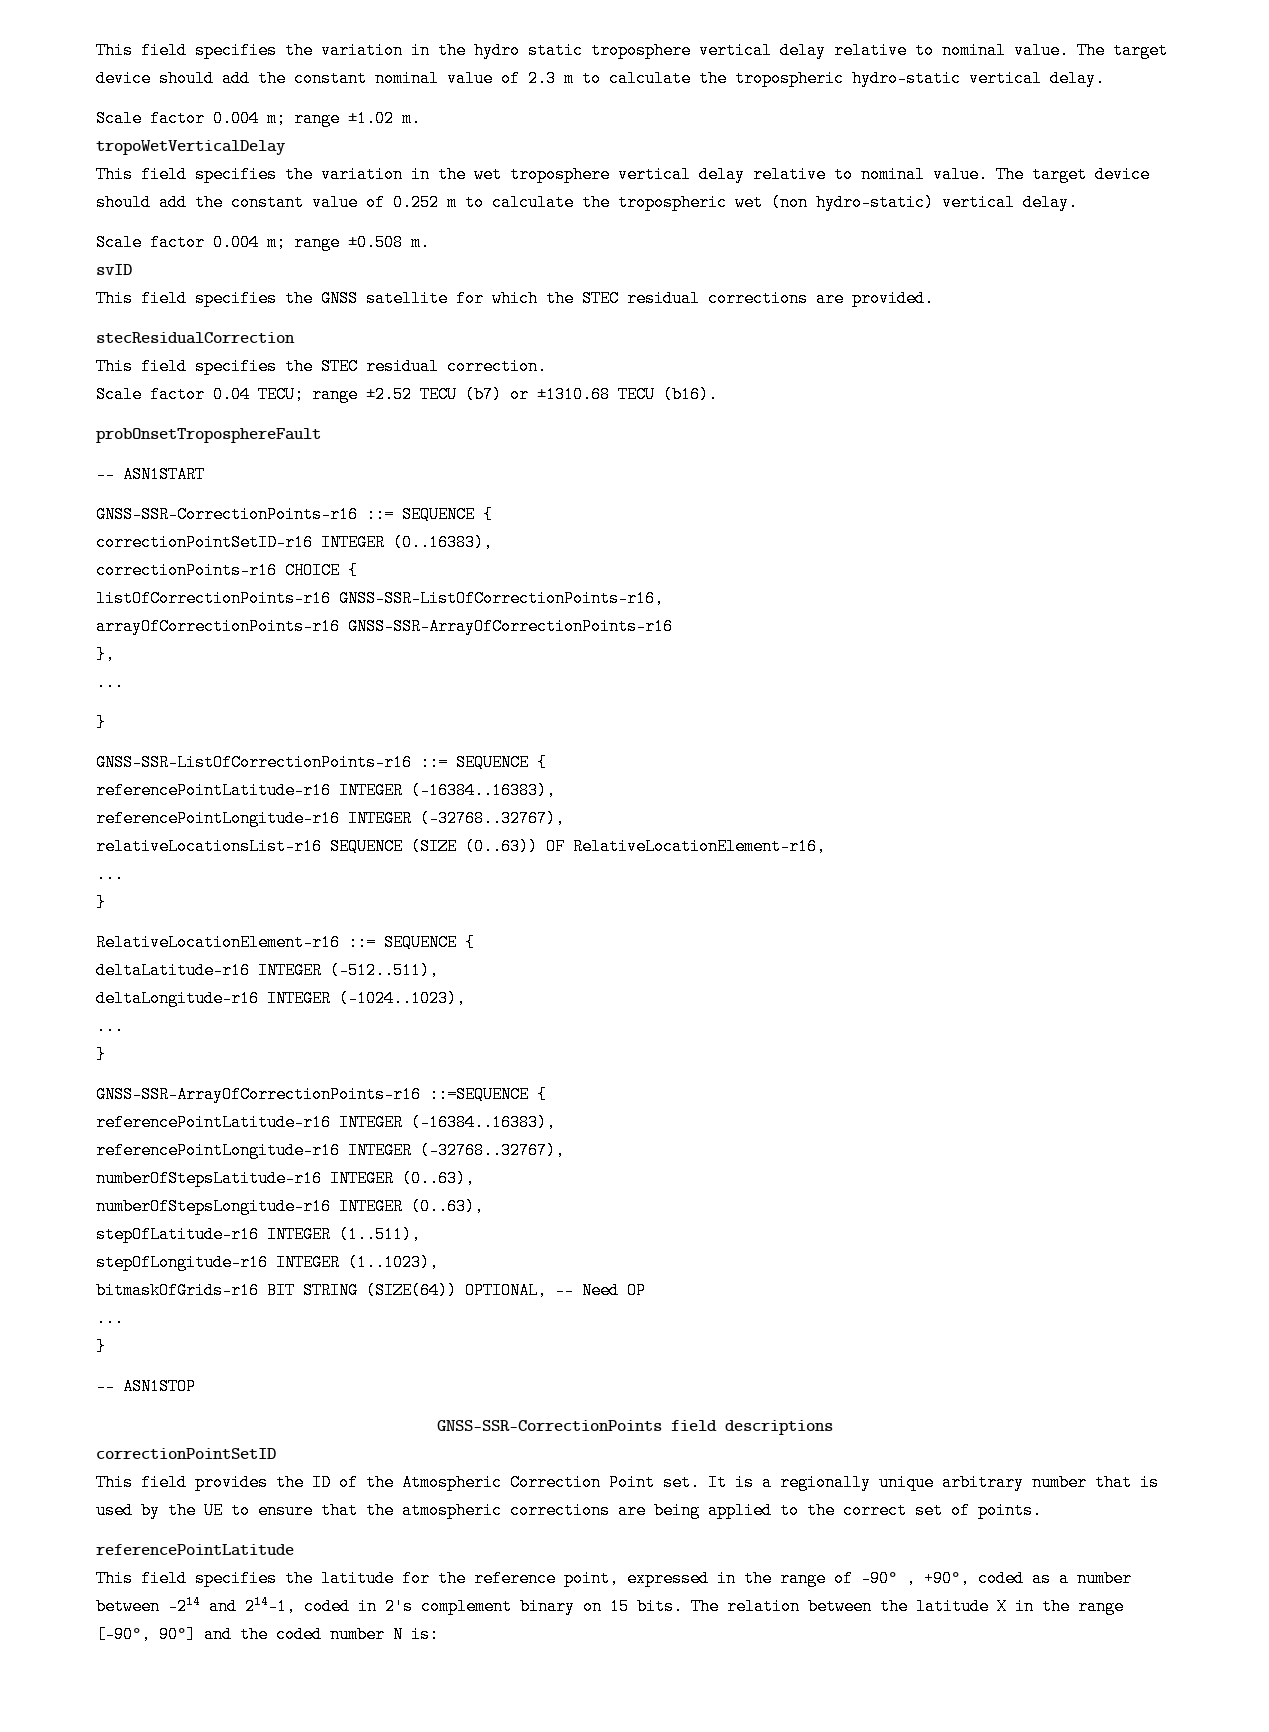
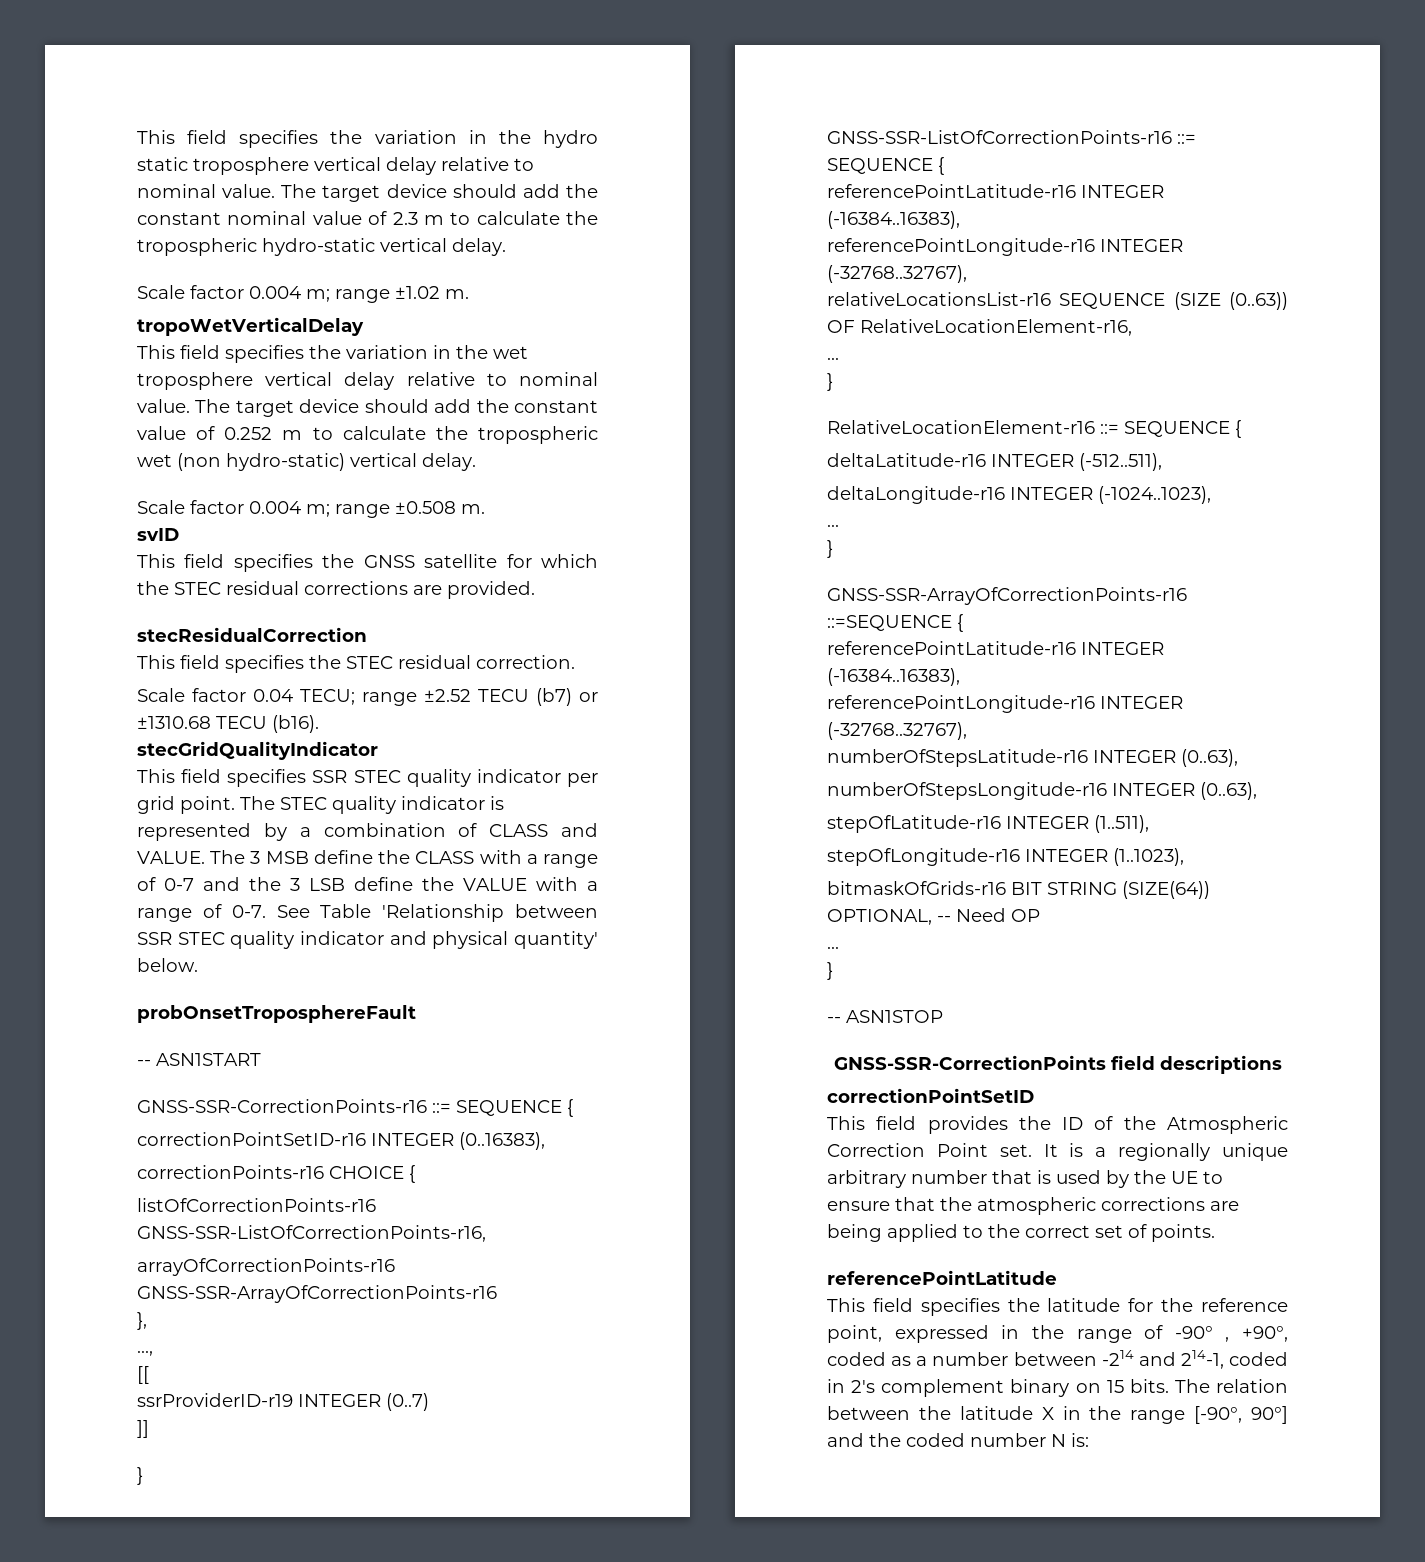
+ stecGridQualityIndicator
+ This field specifies SSR STEC quality indicator per grid point. The STEC quality indicator is represented by a combination of CLASS and VALUE. The 3 MSB define the CLASS with a range of 0-7 and the 3 LSB define the VALUE with a range of 0-7. See Table 'Relationship between SSR STEC quality indicator and physical quantity' below.
  },
- ...
+ ...,
+ [[
+ ssrProviderID-r19 INTEGER (0..7)
+ ]]

